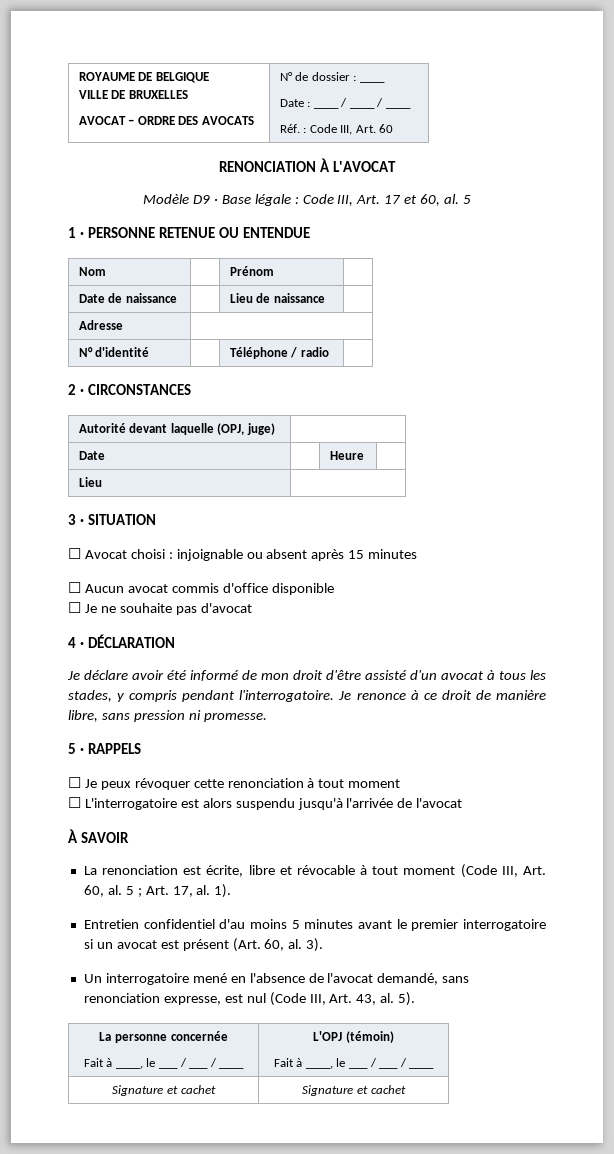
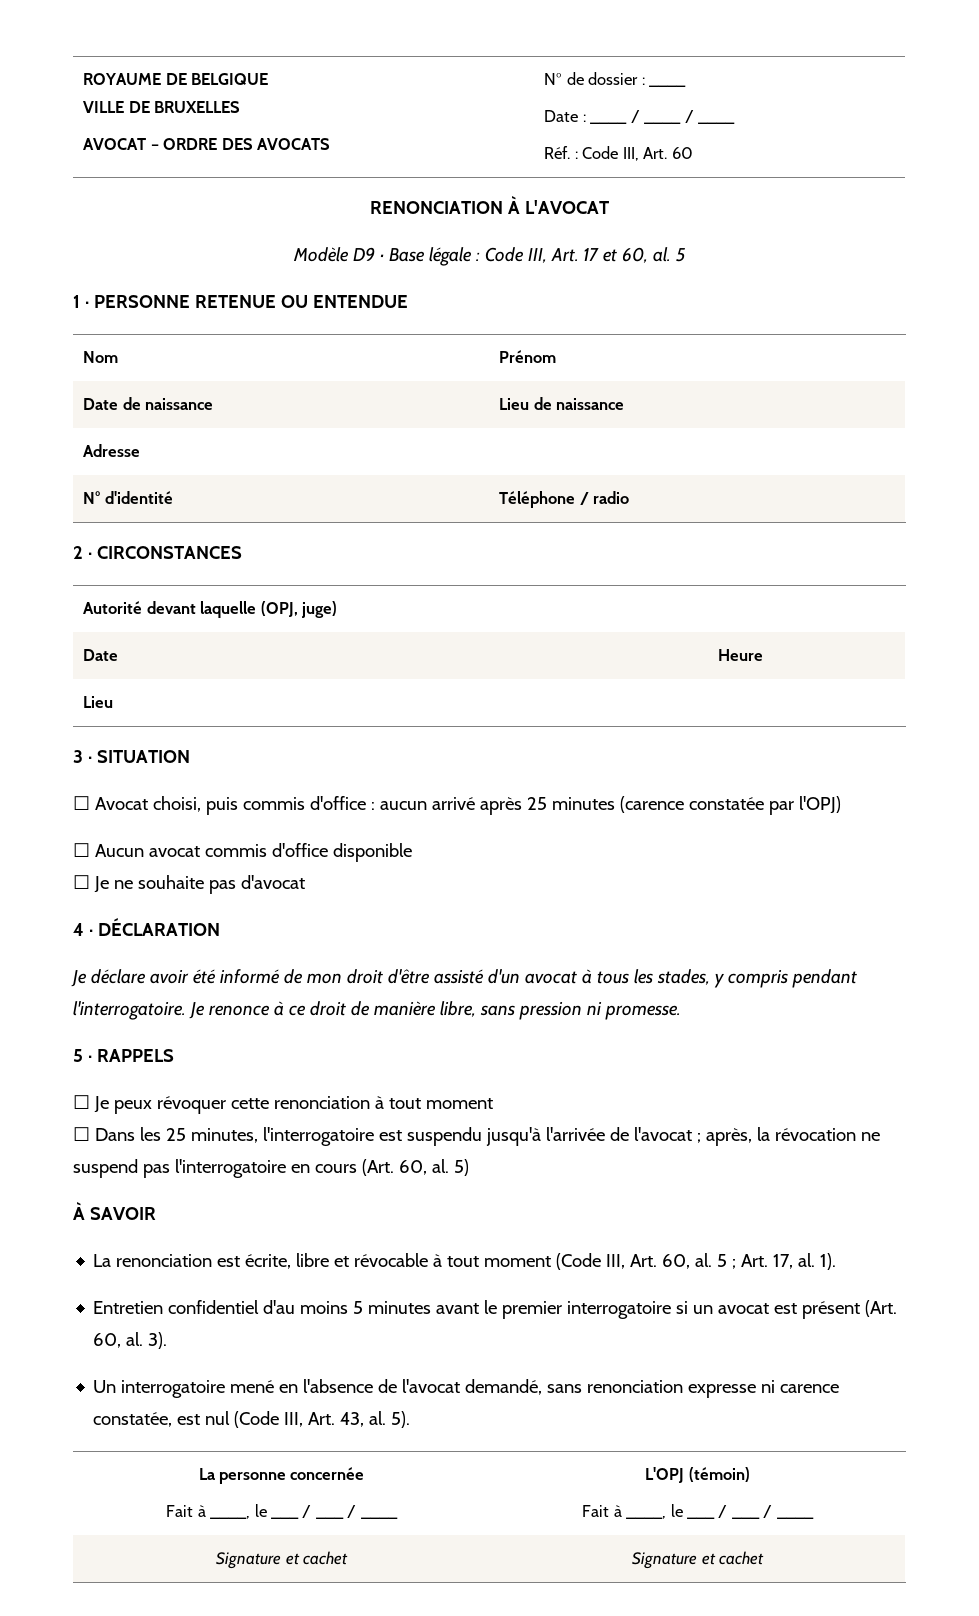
- ☐ Avocat choisi : injoignable ou absent après 15 minutes
+ ☐ Avocat choisi, puis commis d'office : aucun arrivé après 25 minutes (carence constatée par l'OPJ)
- ☐ L'interrogatoire est alors suspendu jusqu'à l'arrivée de l'avocat
+ ☐ Dans les 25 minutes, l'interrogatoire est suspendu jusqu'à l'arrivée de l'avocat ; après, la révocation ne suspend pas l'interrogatoire en cours (Art. 60, al. 5)
- Un interrogatoire mené en l'absence de l'avocat demandé, sans renonciation expresse, est nul (Code III, Art. 43, al. 5).
+ Un interrogatoire mené en l'absence de l'avocat demandé, sans renonciation expresse ni carence constatée, est nul (Code III, Art. 43, al. 5).

